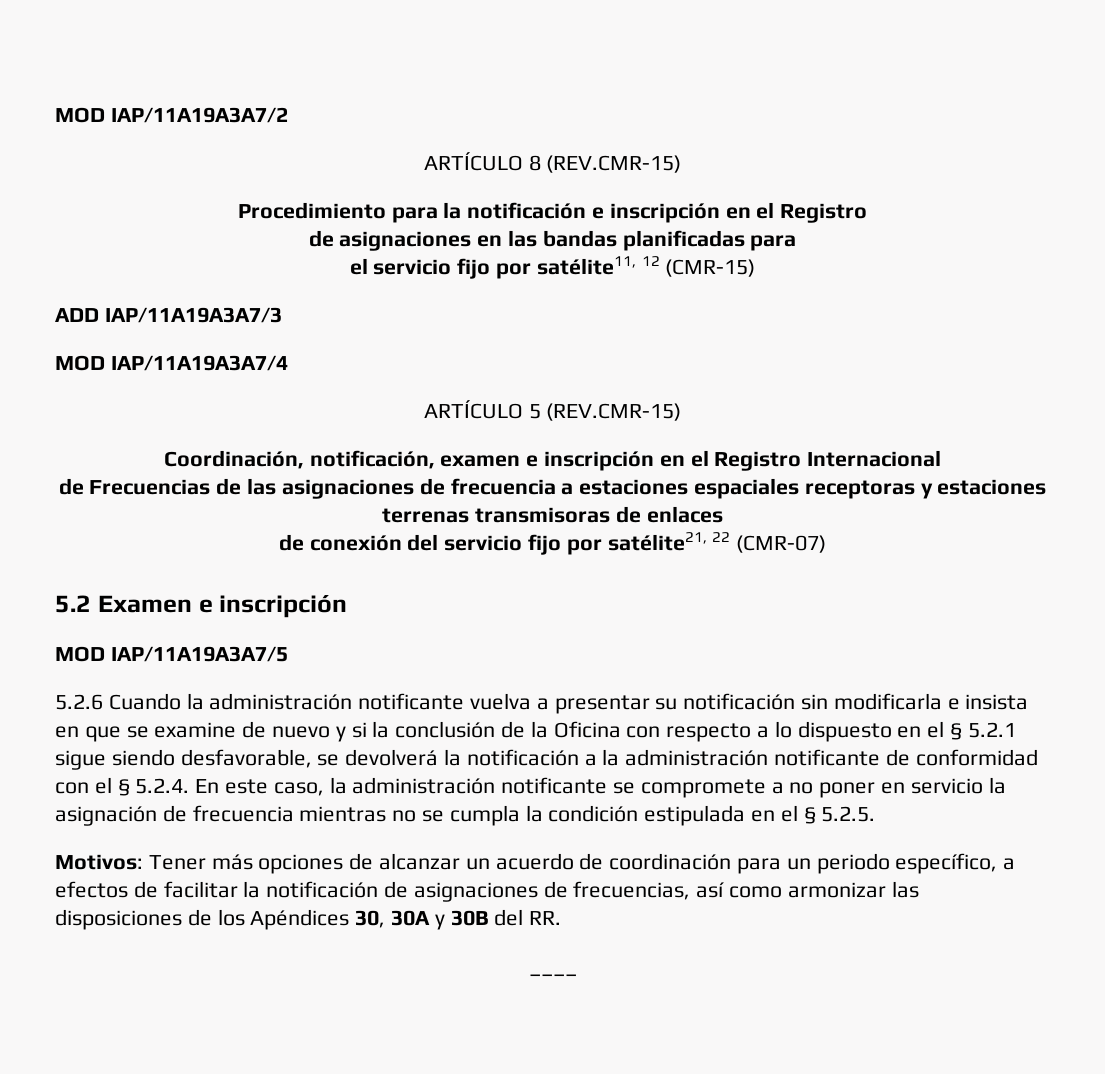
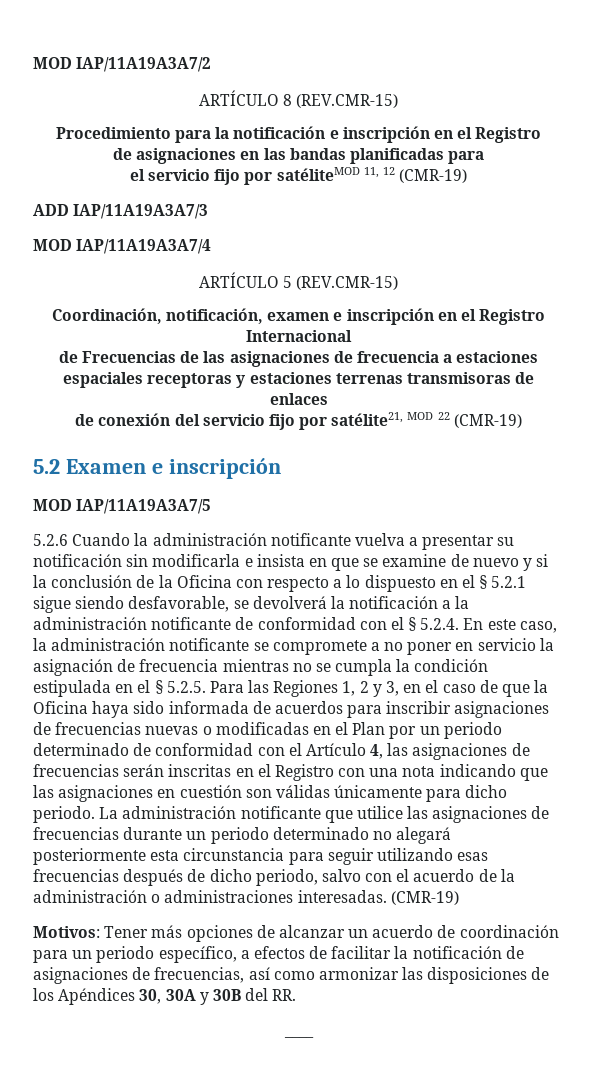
- el servicio fijo por satélite11, 12 (CMR-15)
+ el servicio fijo por satéliteMOD 11, 12 (CMR-19)
- de conexión del servicio fijo por satélite21, 22 (CMR-07)
+ de conexión del servicio fijo por satélite21, MOD 22 (CMR-19)
- 5.2.6 Cuando la administración notificante vuelva a presentar su notificación sin modificarla e insista en que se examine de nuevo y si la conclusión de la Oficina con respecto a lo dispuesto en el § 5.2.1 sigue siendo desfavorable, se devolverá la notificación a la administración notificante de conformidad con el § 5.2.4. En este caso, la administración notificante se compromete a no poner en servicio la asignación de frecuencia mientras no se cumpla la condición estipulada en el § 5.2.5.
+ 5.2.6 Cuando la administración notificante vuelva a presentar su notificación sin modificarla e insista en que se examine de nuevo y si la conclusión de la Oficina con respecto a lo dispuesto en el § 5.2.1 sigue siendo desfavorable, se devolverá la notificación a la administración notificante de conformidad con el § 5.2.4. En este caso, la administración notificante se compromete a no poner en servicio la asignación de frecuencia mientras no se cumpla la condición estipulada en el § 5.2.5. Para las Regiones 1, 2 y 3, en el caso de que la Oficina haya sido informada de acuerdos para inscribir asignaciones de frecuencias nuevas o modificadas en el Plan por un periodo determinado de conformidad con el Artículo 4, las asignaciones de frecuencias serán inscritas en el Registro con una nota indicando que las asignaciones en cuestión son válidas únicamente para dicho periodo. La administración notificante que utilice las asignaciones de frecuencias durante un periodo determinado no alegará posteriormente esta circunstancia para seguir utilizando esas frecuencias después de dicho periodo, salvo con el acuerdo de la administración o administraciones interesadas. (CMR-19)

